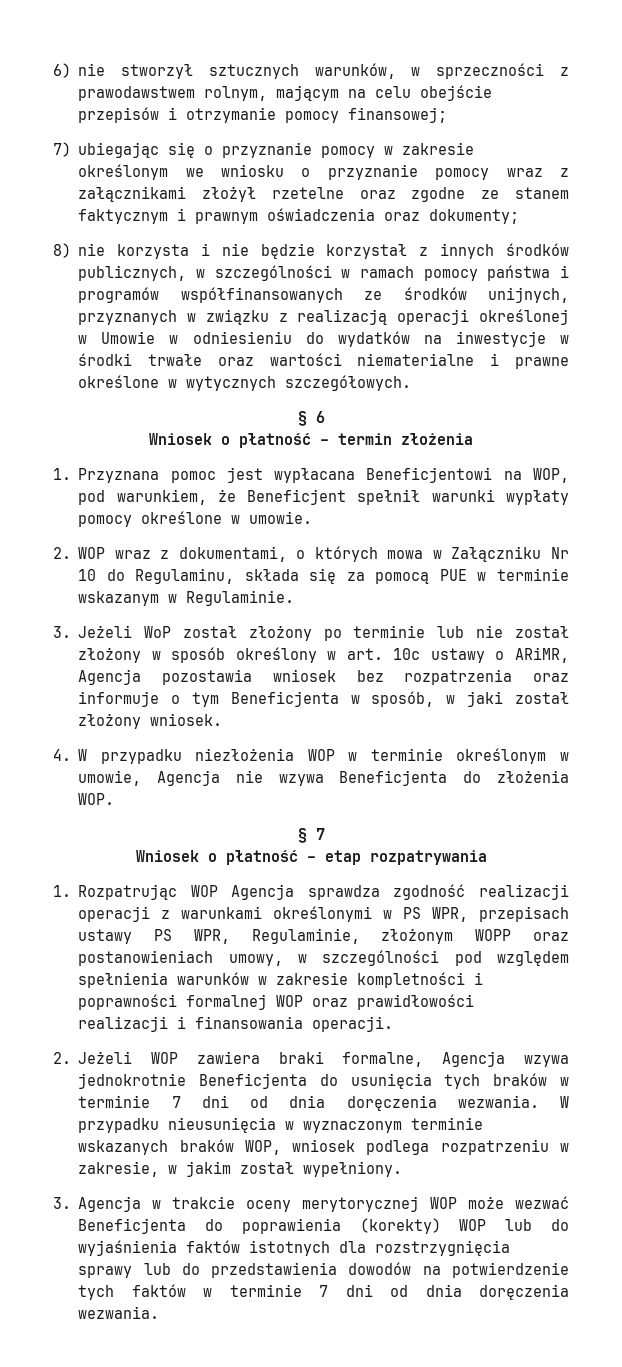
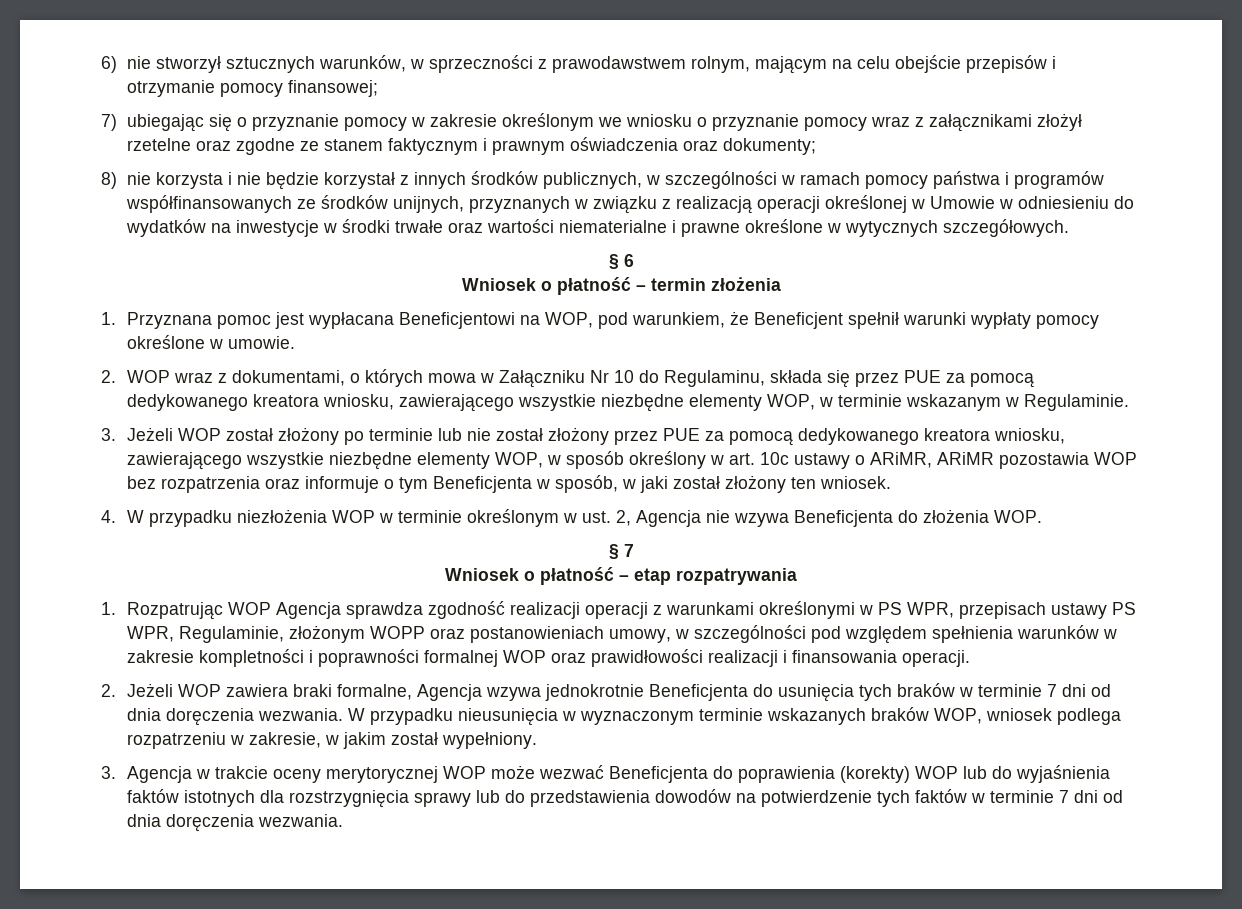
- 2. WOP wraz z dokumentami, o których mowa w Załączniku Nr 10 do Regulaminu, składa się za pomocą PUE w terminie wskazanym w Regulaminie.
+ 2. WOP wraz z dokumentami, o których mowa w Załączniku Nr 10 do Regulaminu, składa się przez PUE za pomocą dedykowanego kreatora wniosku, zawierającego wszystkie niezbędne elementy WOP, w terminie wskazanym w Regulaminie.
- 3. Jeżeli WoP został złożony po terminie lub nie został złożony w sposób określony w art. 10c ustawy o ARiMR, Agencja pozostawia wniosek bez rozpatrzenia oraz informuje o tym Beneficjenta w sposób, w jaki został złożony wniosek.
+ 3. Jeżeli WOP został złożony po terminie lub nie został złożony przez PUE za pomocą dedykowanego kreatora wniosku, zawierającego wszystkie niezbędne elementy WOP, w sposób określony w art. 10c ustawy o ARiMR, ARiMR pozostawia WOP bez rozpatrzenia oraz informuje o tym Beneficjenta w sposób, w jaki został złożony ten wniosek.
- 4. W przypadku niezłożenia WOP w terminie określonym w umowie, Agencja nie wzywa Beneficjenta do złożenia WOP.
+ 4. W przypadku niezłożenia WOP w terminie określonym w ust. 2, Agencja nie wzywa Beneficjenta do złożenia WOP.

